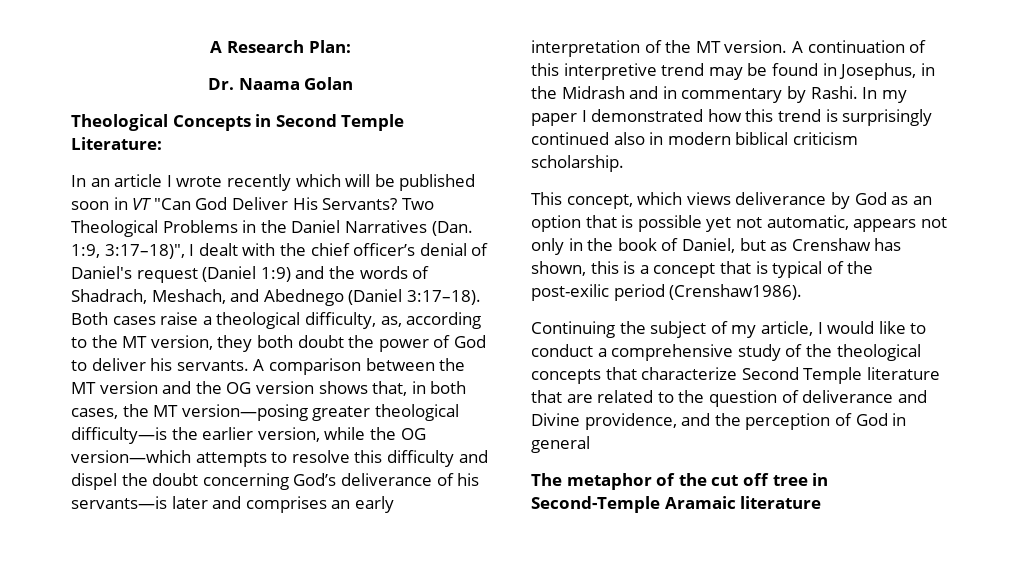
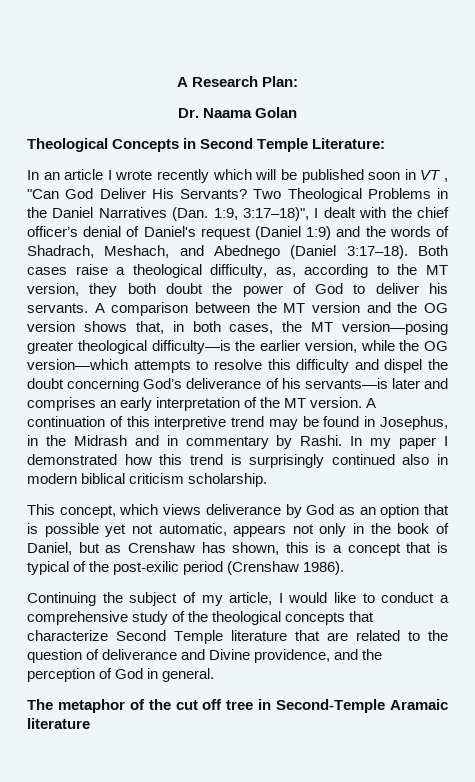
- In an article I wrote recently which will be published soon in VT "Can God Deliver His Servants?
+ In an article I wrote recently which will be published soon in VT , "Can God Deliver His Servants?
- This concept, which views deliverance by God as an option that is possible yet not automatic, appears not only in the book of Daniel, but as Crenshaw has shown, this is a concept that is typical of the post-exilic period (Crenshaw1986).
+ This concept, which views deliverance by God as an option that is possible yet not automatic, appears not only in the book of Daniel, but as Crenshaw has shown, this is a concept that is typical of the post-exilic period (Crenshaw 1986).
- Continuing the subject of my article, I would like to conduct a comprehensive study of the theological concepts that characterize Second Temple literature that are related to the question of deliverance and Divine providence, and the perception of God in general
+ Continuing the subject of my article, I would like to conduct a comprehensive study of the theological concepts that characterize Second Temple literature that are related to the question of deliverance and Divine providence, and the perception of God in general.

